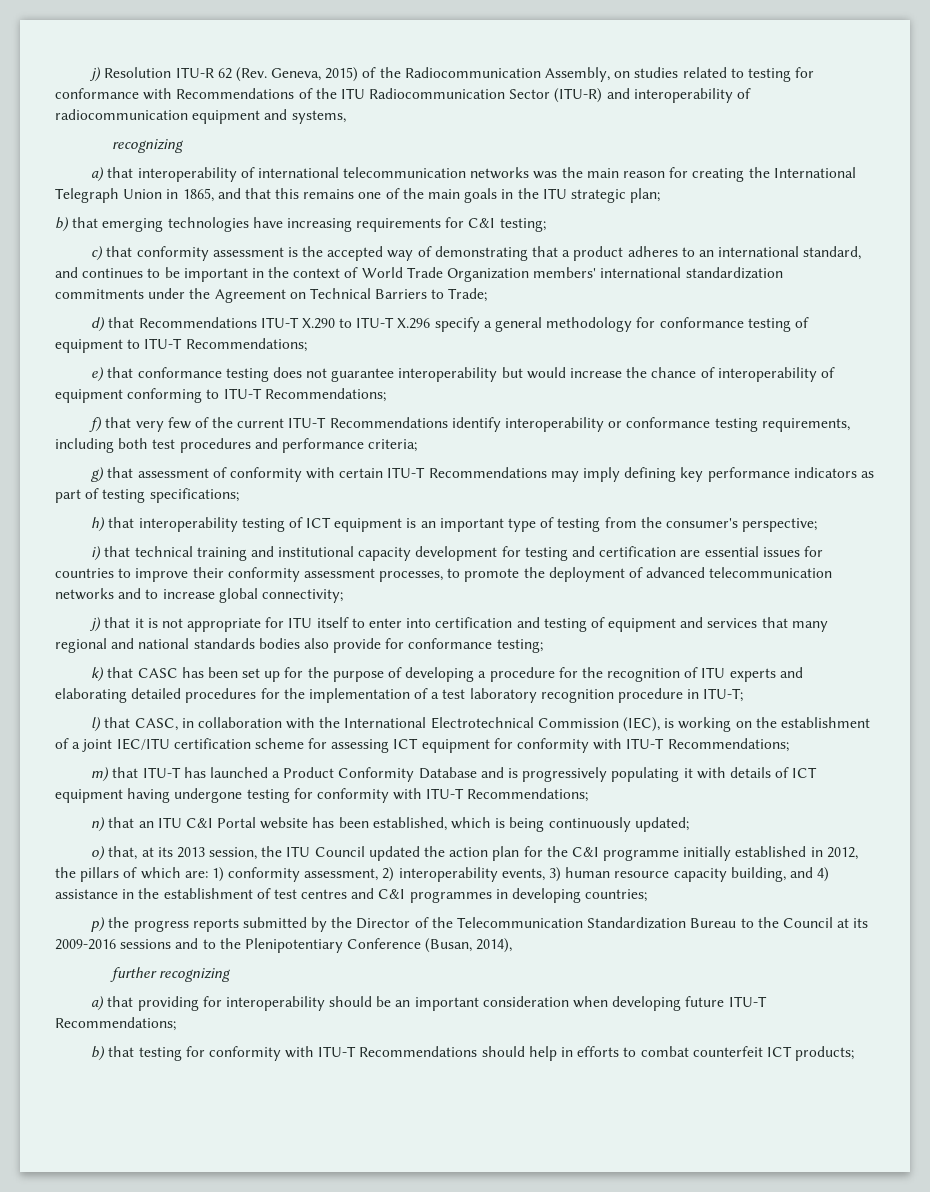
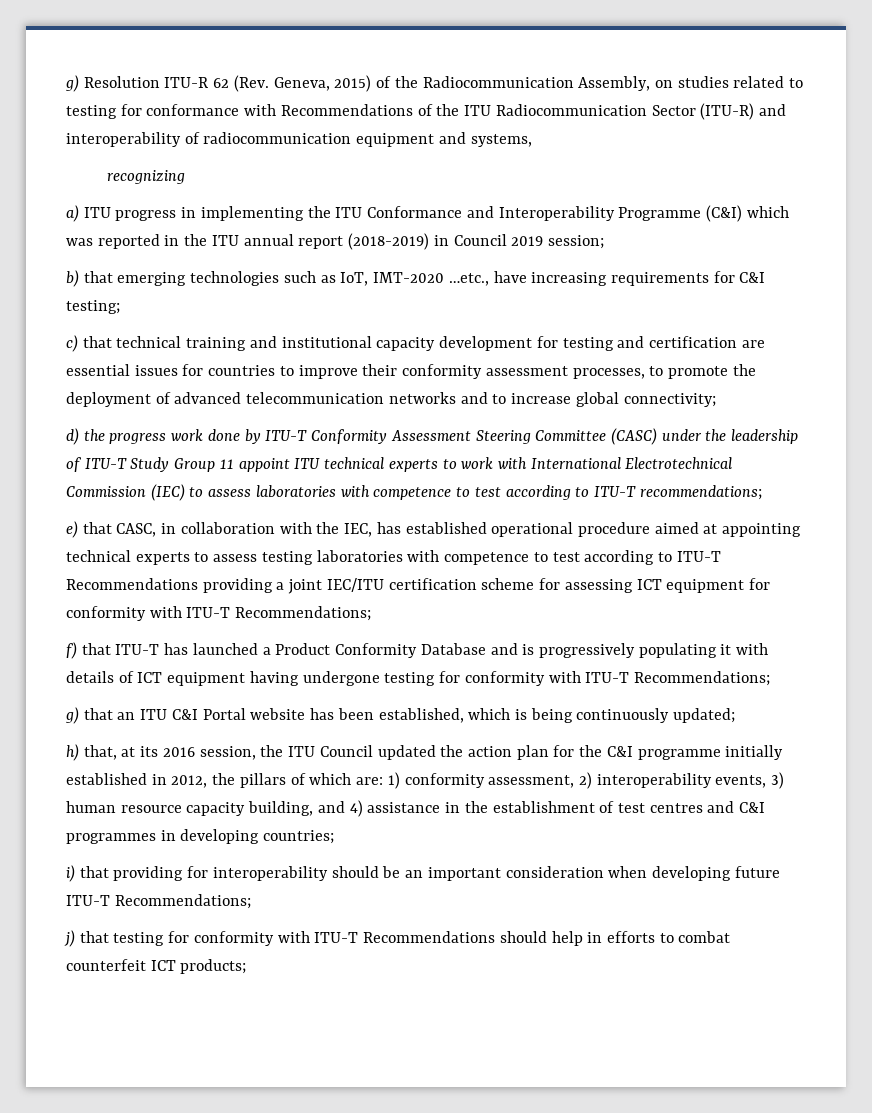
- j) Resolution ITU-R 62 (Rev. Geneva, 2015) of the Radiocommunication Assembly, on studies related to testing for conformance with Recommendations of the ITU Radiocommunication Sector (ITU-R) and interoperability of radiocommunication equipment and systems,
+ g) Resolution ITU-R 62 (Rev. Geneva, 2015) of the Radiocommunication Assembly, on studies related to testing for conformance with Recommendations of the ITU Radiocommunication Sector (ITU-R) and interoperability of radiocommunication equipment and systems,
- a) that interoperability of international telecommunication networks was the main reason for creating the International Telegraph Union in 1865, and that this remains one of the main goals in the ITU strategic plan;
+ a) ITU progress in implementing the ITU Conformance and Interoperability Programme (C&I) which was reported in the ITU annual report (2018-2019) in Council 2019 session;
- b) that emerging technologies have increasing requirements for C&I testing;
+ b) that emerging technologies such as IoT, IMT-2020 …etc., have increasing requirements for C&I testing;
- c) that conformity assessment is the accepted way of demonstrating that a product adheres to an international standard, and continues to be important in the context of World Trade Organization members' international standardization commitments under the Agreement on Technical Barriers to Trade;
- d) that Recommendations ITU-T X.290 to ITU-T X.296 specify a general methodology for conformance testing of equipment to ITU-T Recommendations;
- e) that conformance testing does not guarantee interoperability but would increase the chance of interoperability of equipment conforming to ITU-T Recommendations;
- f) that very few of the current ITU-T Recommendations identify interoperability or conformance testing requirements, including both test procedures and performance criteria;
- g) that assessment of conformity with certain ITU-T Recommendations may imply defining key performance indicators as part of testing specifications;
- h) that interoperability testing of ICT equipment is an important type of testing from the consumer's perspective;
- i) that technical training and institutional capacity development for testing and certification are essential issues for countries to improve their conformity assessment processes, to promote the deployment of advanced telecommunication networks and to increase global connectivity;
+ c) that technical training and institutional capacity development for testing and certification are essential issues for countries to improve their conformity assessment processes, to promote the deployment of advanced telecommunication networks and to increase global connectivity;
- j) that it is not appropriate for ITU itself to enter into certification and testing of equipment and services that many regional and national standards bodies also provide for conformance testing;
- k) that CASC has been set up for the purpose of developing a procedure for the recognition of ITU experts and elaborating detailed procedures for the implementation of a test laboratory recognition procedure in ITU-T;
- l) that CASC, in collaboration with the International Electrotechnical Commission (IEC), is working on the establishment of a joint IEC/ITU certification scheme for assessing ICT equipment for conformity with ITU-T Recommendations;
+ d) the progress work done by ITU-T Conformity Assessment Steering Committee (CASC) under the leadership of ITU-T Study Group 11 appoint ITU technical experts to work with International Electrotechnical Commission (IEC) to assess laboratories with competence to test according to ITU-T recommendations;
+ e) that CASC, in collaboration with the IEC, has established operational procedure aimed at appointing technical experts to assess testing laboratories with competence to test according to ITU-T Recommendations providing a joint IEC/ITU certification scheme for assessing ICT equipment for conformity with ITU-T Recommendations;
- m) that ITU-T has launched a Product Conformity Database and is progressively populating it with details of ICT equipment having undergone testing for conformity with ITU-T Recommendations;
+ f) that ITU-T has launched a Product Conformity Database and is progressively populating it with details of ICT equipment having undergone testing for conformity with ITU-T Recommendations;
- n) that an ITU C&I Portal website has been established, which is being continuously updated;
+ g) that an ITU C&I Portal website has been established, which is being continuously updated;
- o) that, at its 2013 session, the ITU Council updated the action plan for the C&I programme initially established in 2012, the pillars of which are: 1) conformity assessment, 2) interoperability events, 3) human resource capacity building, and 4) assistance in the establishment of test centres and C&I programmes in developing countries;
+ h) that, at its 2016 session, the ITU Council updated the action plan for the C&I programme initially established in 2012, the pillars of which are: 1) conformity assessment, 2) interoperability events, 3) human resource capacity building, and 4) assistance in the establishment of test centres and C&I programmes in developing countries;
- p) the progress reports submitted by the Director of the Telecommunication Standardization Bureau to the Council at its 2009-2016 sessions and to the Plenipotentiary Conference (Busan, 2014),
- further recognizing
- a) that providing for interoperability should be an important consideration when developing future ITU-T Recommendations;
+ i) that providing for interoperability should be an important consideration when developing future ITU-T Recommendations;
- b) that testing for conformity with ITU-T Recommendations should help in efforts to combat counterfeit ICT products;
+ j) that testing for conformity with ITU-T Recommendations should help in efforts to combat counterfeit ICT products;

